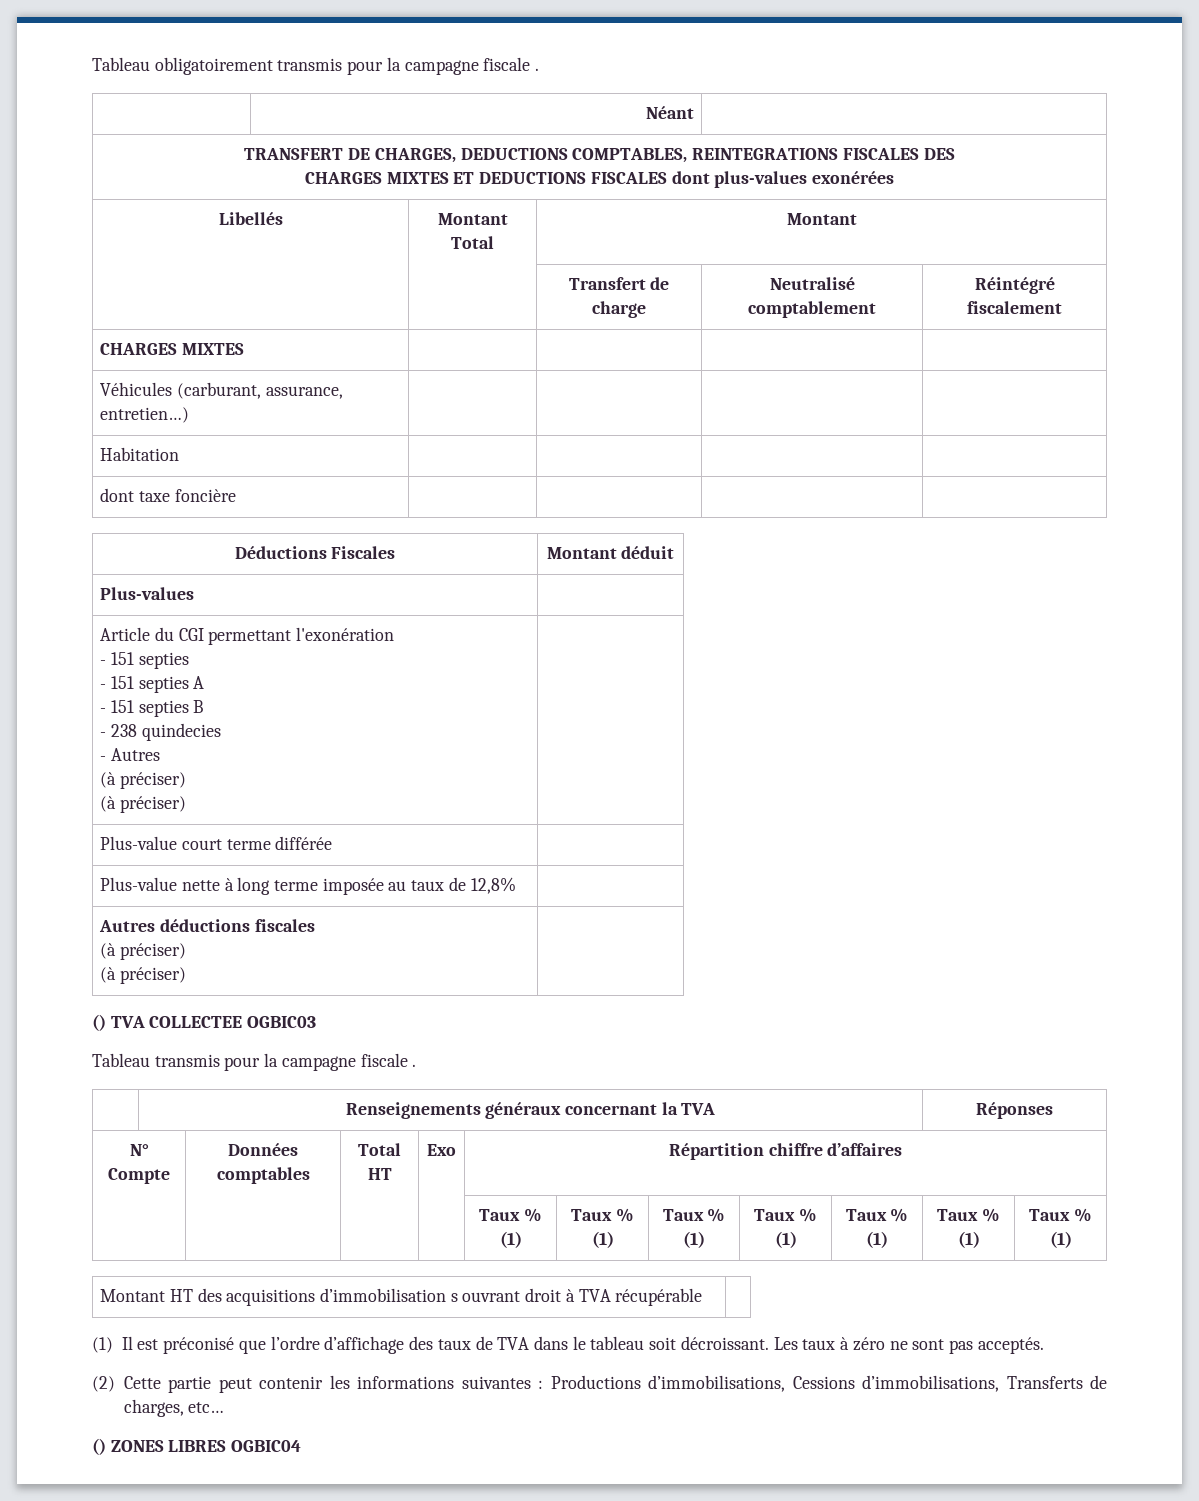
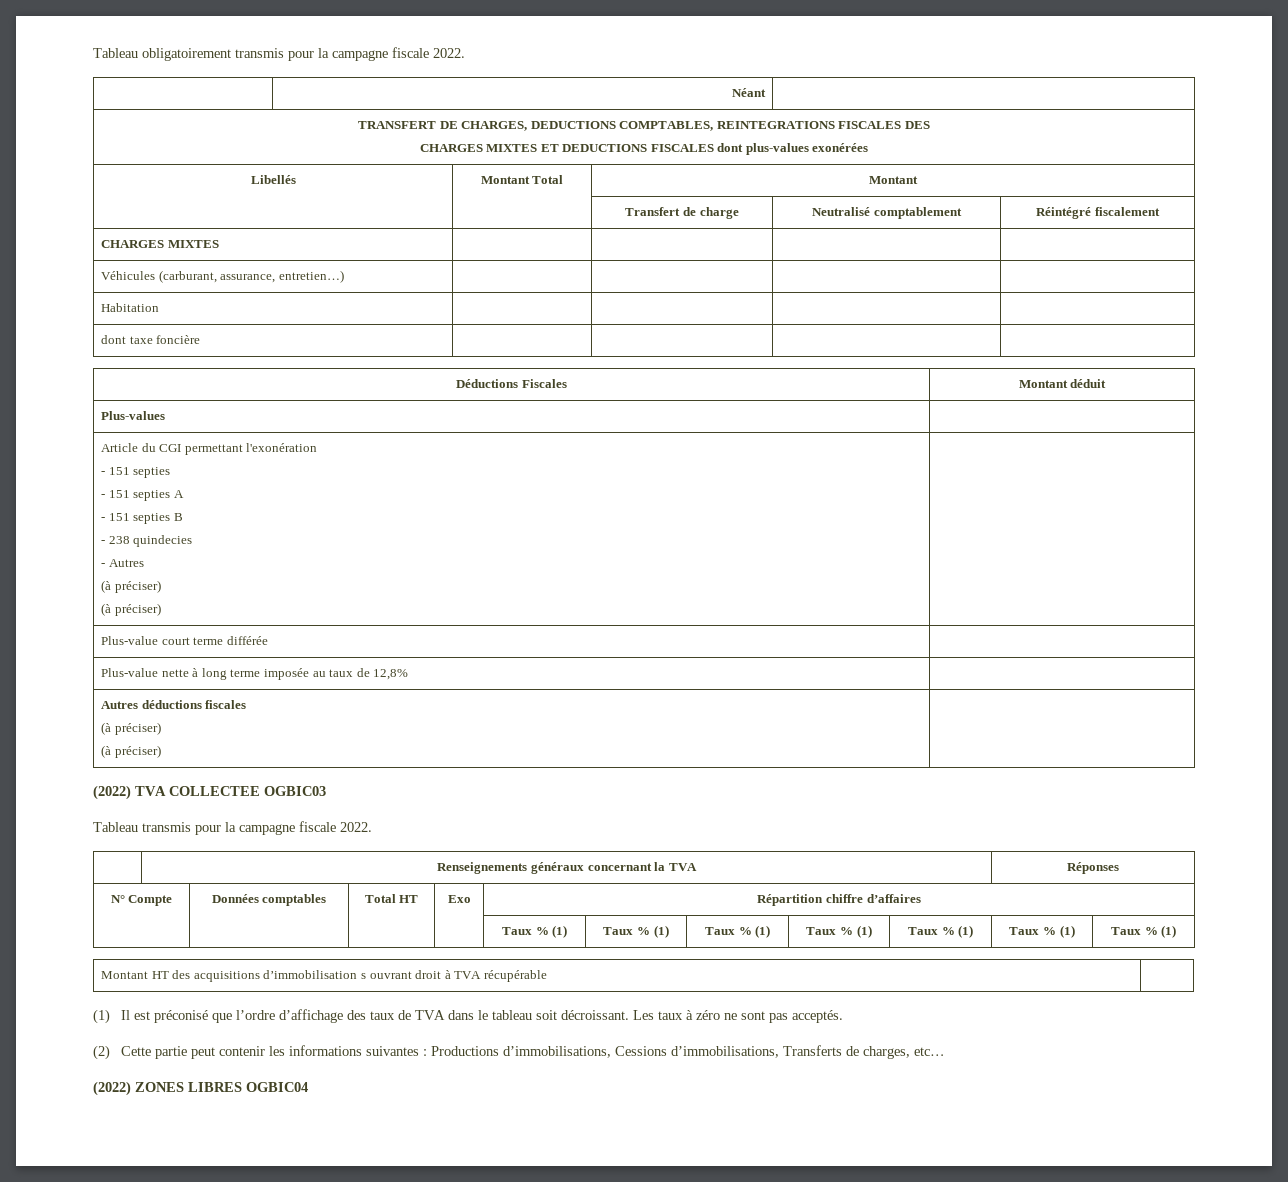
- Tableau obligatoirement transmis pour la campagne fiscale .
+ Tableau obligatoirement transmis pour la campagne fiscale 2022.
- () TVA COLLECTEE OGBIC03
+ (2022) TVA COLLECTEE OGBIC03
- Tableau transmis pour la campagne fiscale .
+ Tableau transmis pour la campagne fiscale 2022.
- () ZONES LIBRES OGBIC04
+ (2022) ZONES LIBRES OGBIC04

